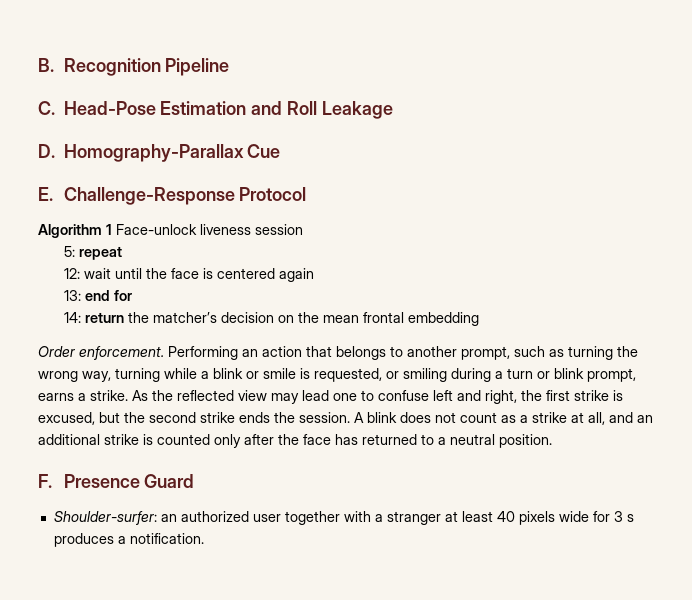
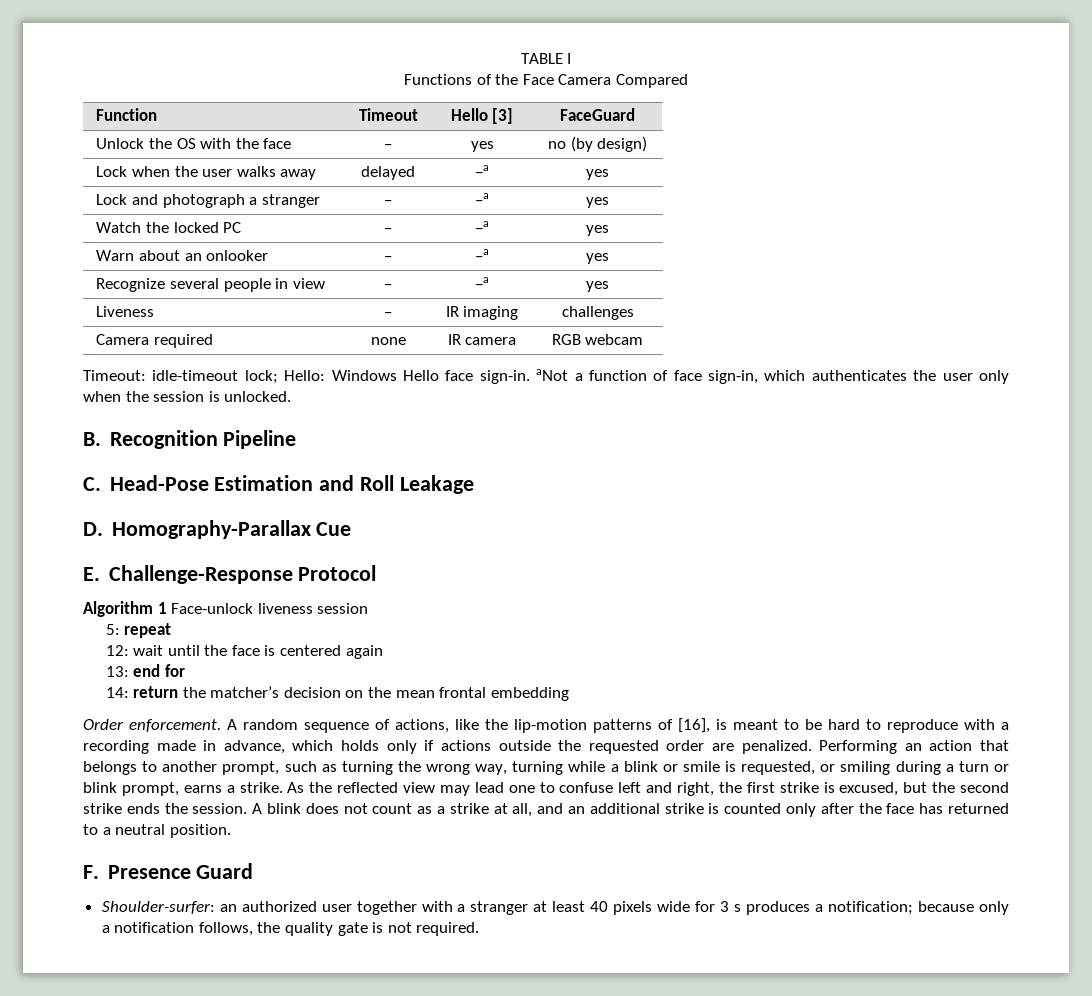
+ TABLE I
+ Functions of the Face Camera Compared
+ Function | Timeout | Hello [3] | FaceGuard
+ Unlock the OS with the face | – | yes | no (by design)
+ Lock when the user walks away | delayed | –a | yes
+ Lock and photograph a stranger | – | –a | yes
+ Watch the locked PC | – | –a | yes
+ Warn about an onlooker | – | –a | yes
+ Recognize several people in view | – | –a | yes
+ Liveness | – | IR imaging | challenges
+ Camera required | none | IR camera | RGB webcam
+ Timeout: idle-timeout lock; Hello: Windows Hello face sign-in. aNot a function of face sign-in, which authenticates the user only when the session is unlocked.
+ A random sequence of actions, like the lip-motion patterns of [16], is meant to be hard to reproduce with a recording made in advance, which holds only if actions outside the requested order are penalized.
- Shoulder-surfer: an authorized user together with a stranger at least 40 pixels wide for 3 s produces a notification.
+ Shoulder-surfer: an authorized user together with a stranger at least 40 pixels wide for 3 s produces a notification; because only a notification follows, the quality gate is not required.

